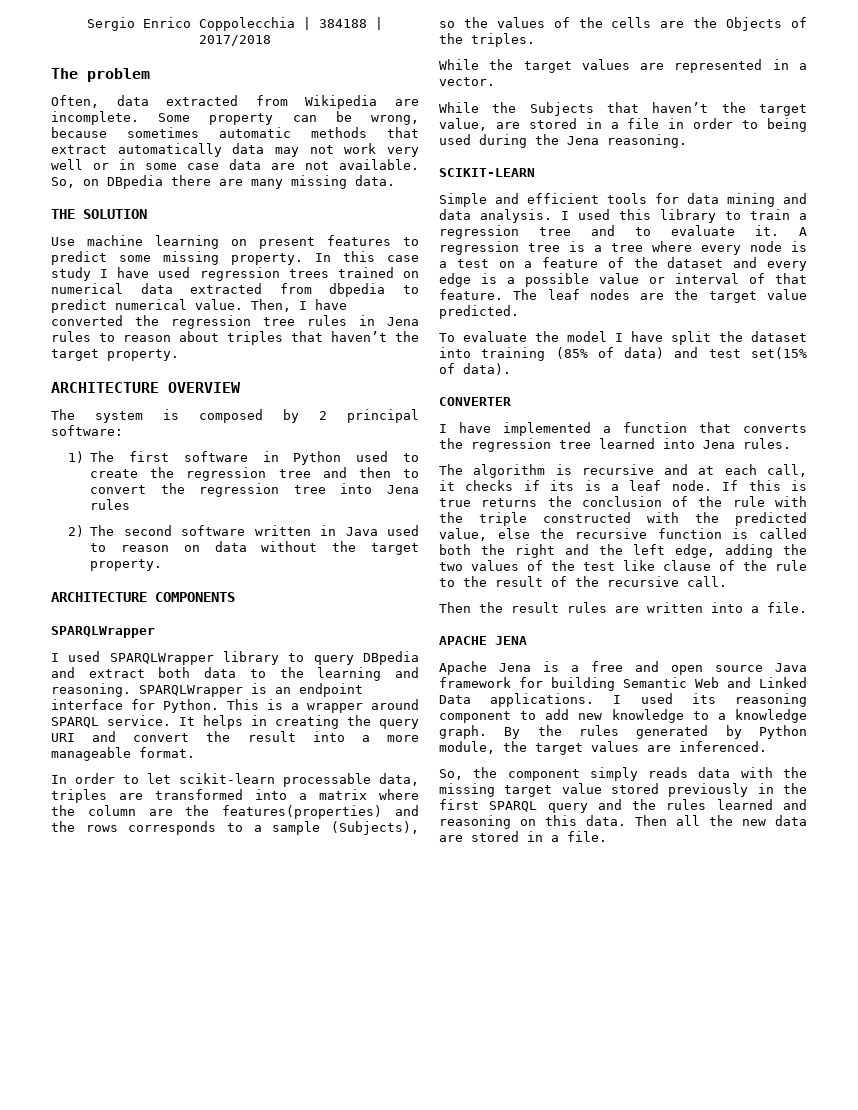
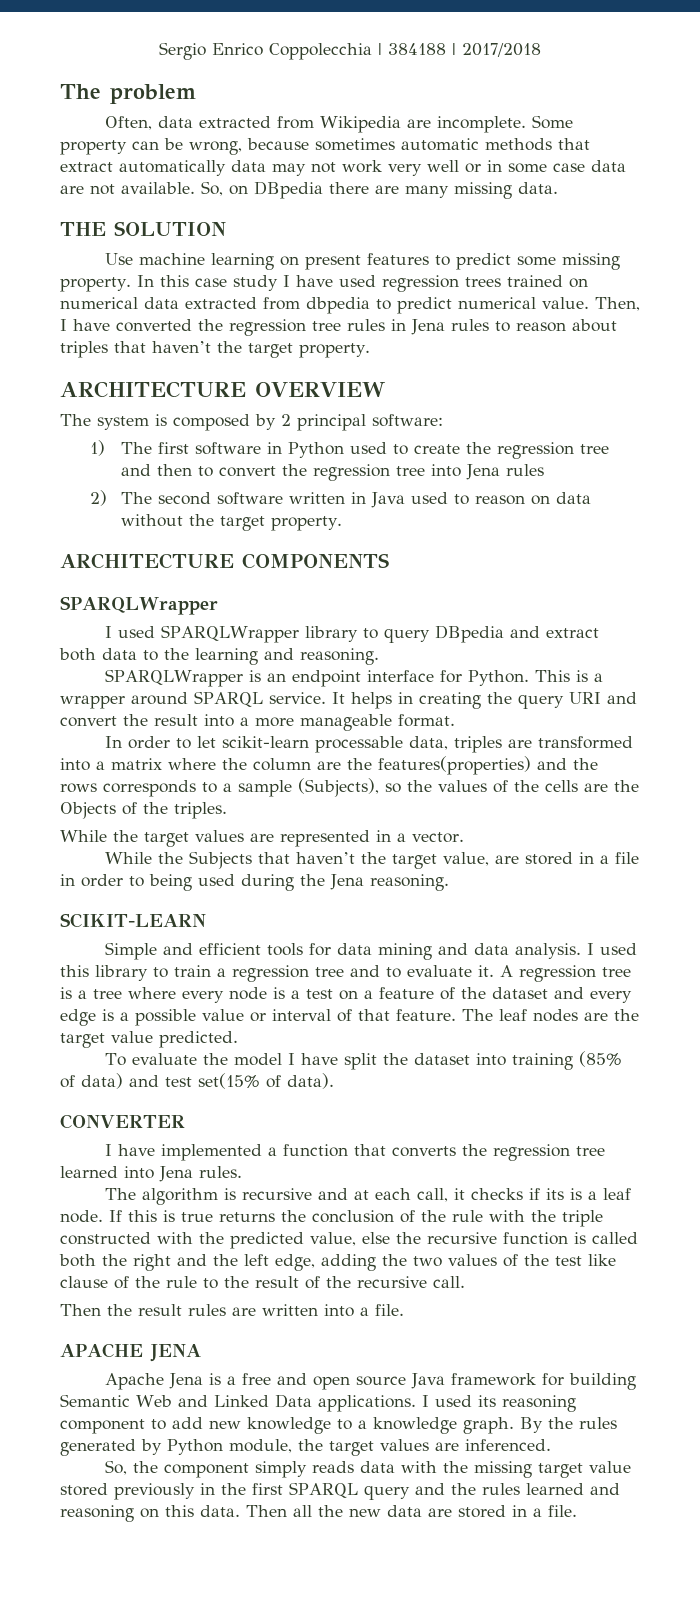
- I used SPARQLWrapper library to query DBpedia and extract both data to the learning and reasoning. SPARQLWrapper is an endpoint interface for Python.
+ I used SPARQLWrapper library to query DBpedia and extract both data to the learning and reasoning.
+ SPARQLWrapper is an endpoint interface for Python.

